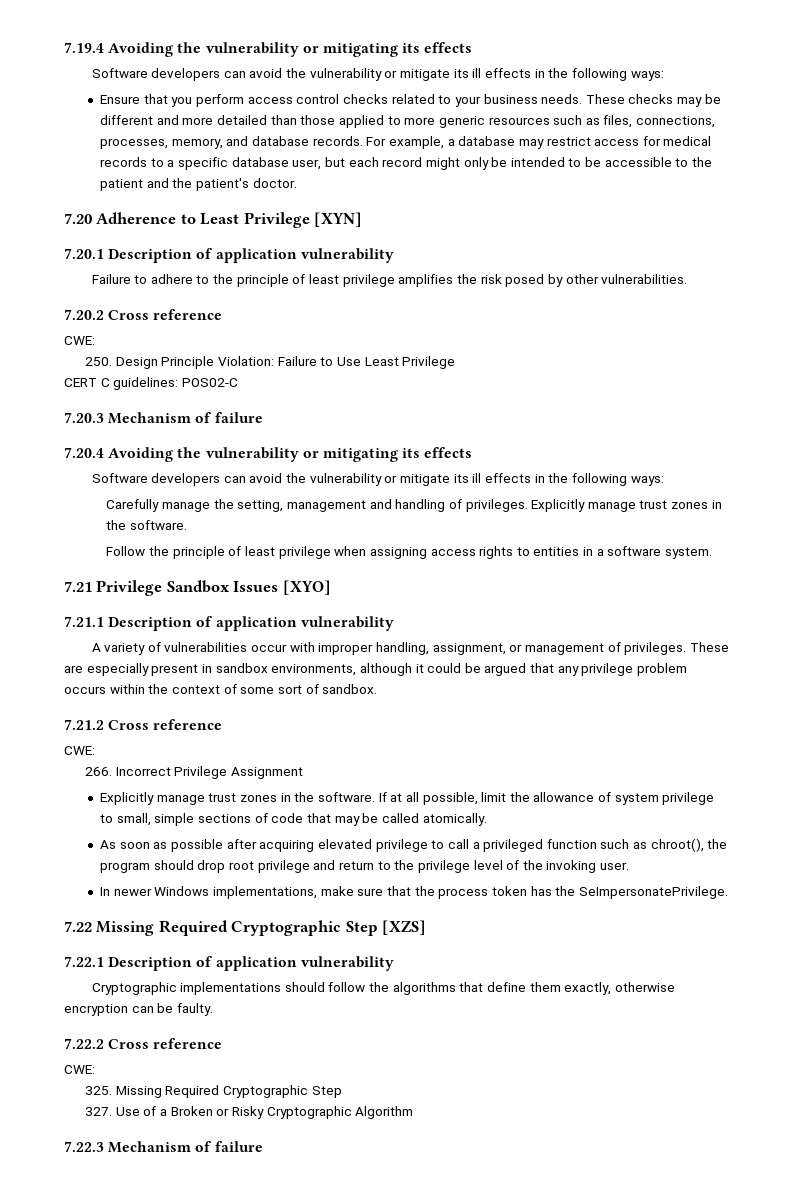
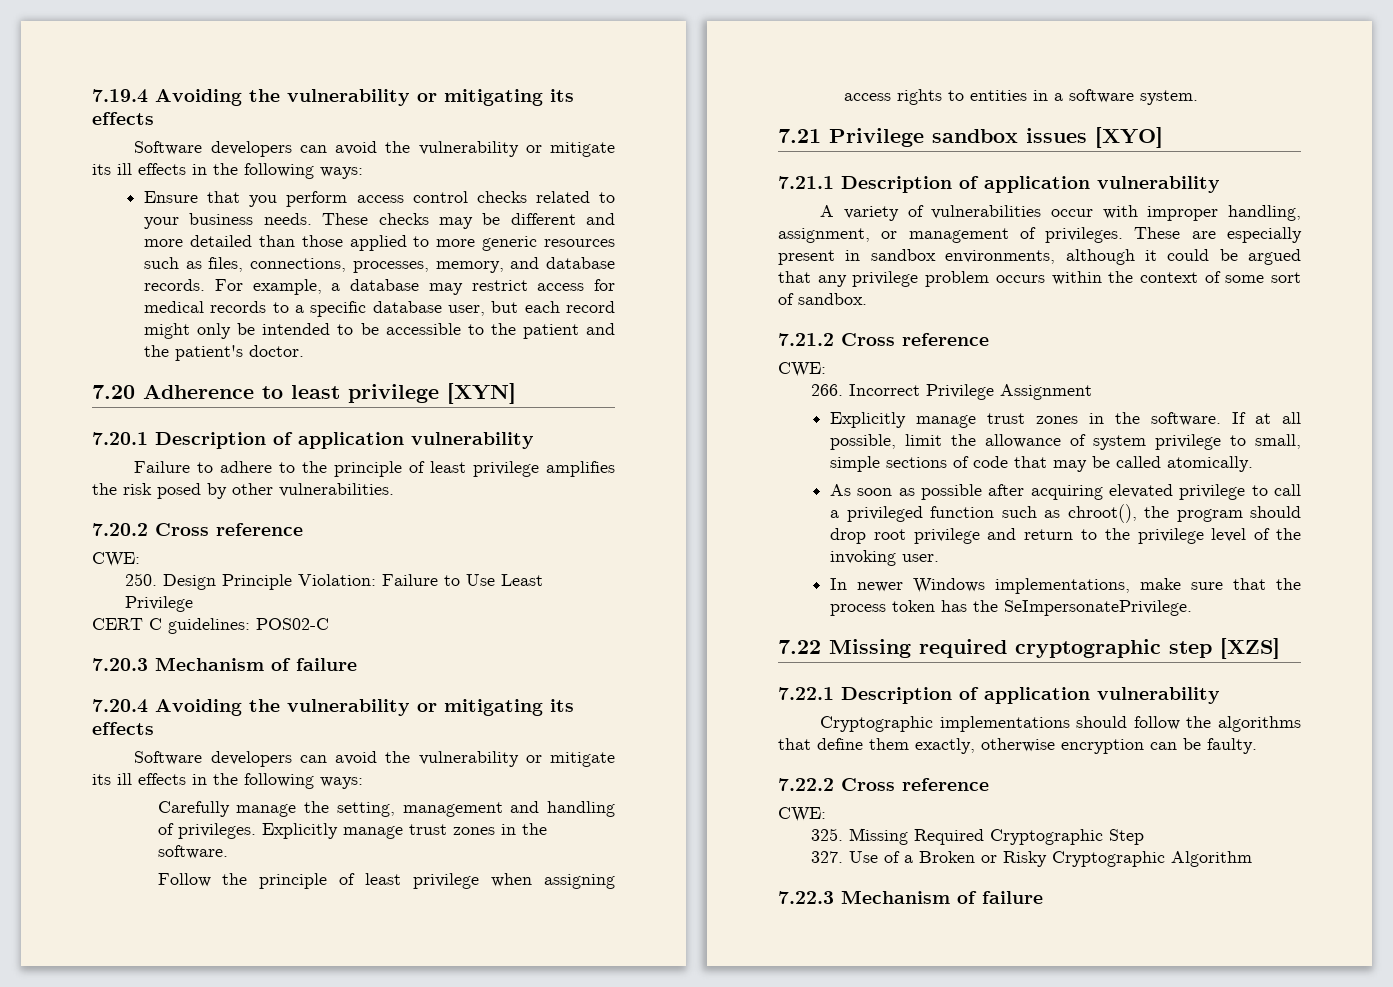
- 7.20 Adherence to Least Privilege [XYN]
+ 7.20 Adherence to least privilege [XYN]
- 7.21 Privilege Sandbox Issues [XYO]
+ 7.21 Privilege sandbox issues [XYO]
- 7.22 Missing Required Cryptographic Step [XZS]
+ 7.22 Missing required cryptographic step [XZS]

